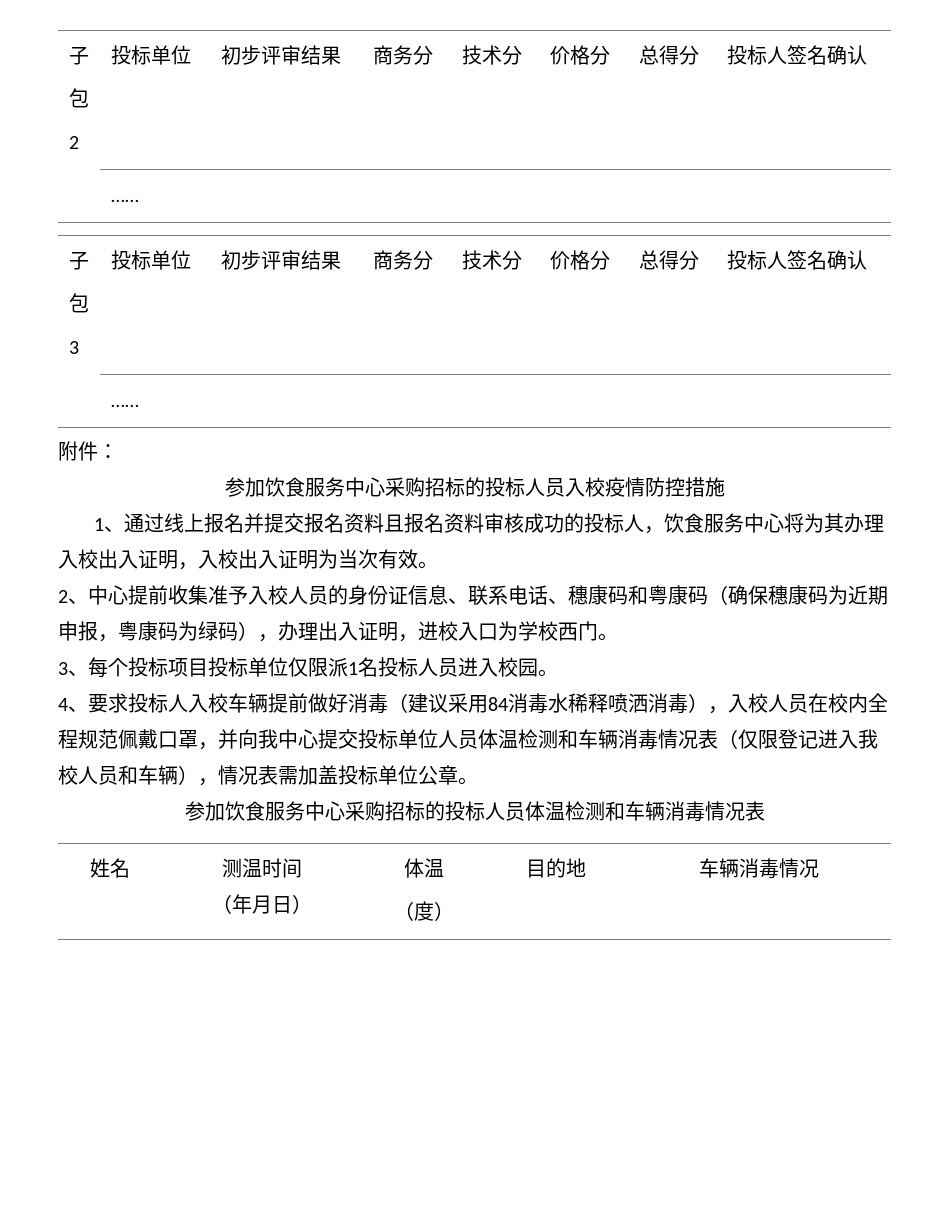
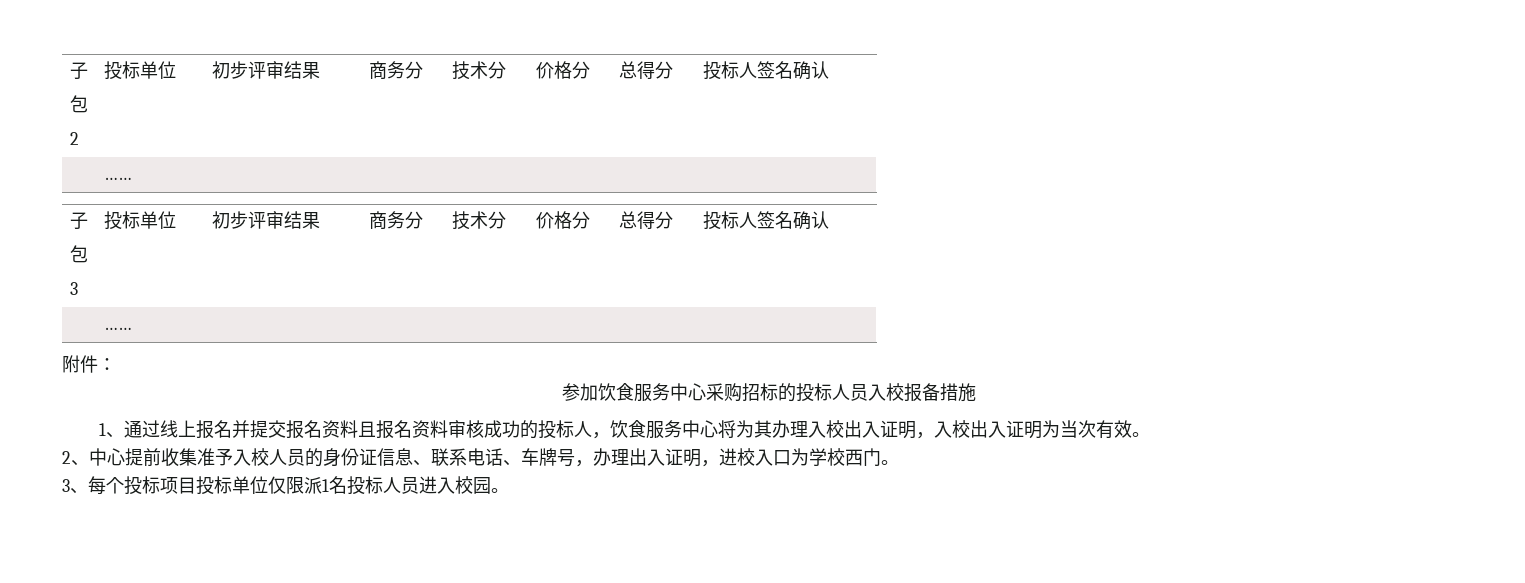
- 参加饮食服务中心采购招标的投标人员入校疫情防控措施
+ 参加饮食服务中心采购招标的投标人员入校报备措施
- 2、中心提前收集准予入校人员的身份证信息、联系电话、穗康码和粤康码（确保穗康码为近期申报，粤康码为绿码），办理出入证明，进校入口为学校西门。
+ 2、中心提前收集准予入校人员的身份证信息、联系电话、车牌号，办理出入证明，进校入口为学校西门。
- 4、要求投标人入校车辆提前做好消毒（建议采用84消毒水稀释喷洒消毒），入校人员在校内全程规范佩戴口罩，并向我中心提交投标单位人员体温检测和车辆消毒情况表（仅限登记进入我校人员和车辆），情况表需加盖投标单位公章。
- 参加饮食服务中心采购招标的投标人员体温检测和车辆消毒情况表
- 姓名 | 测温时间
- （年月日） | 体温
- （度） | 目的地 | 车辆消毒情况

